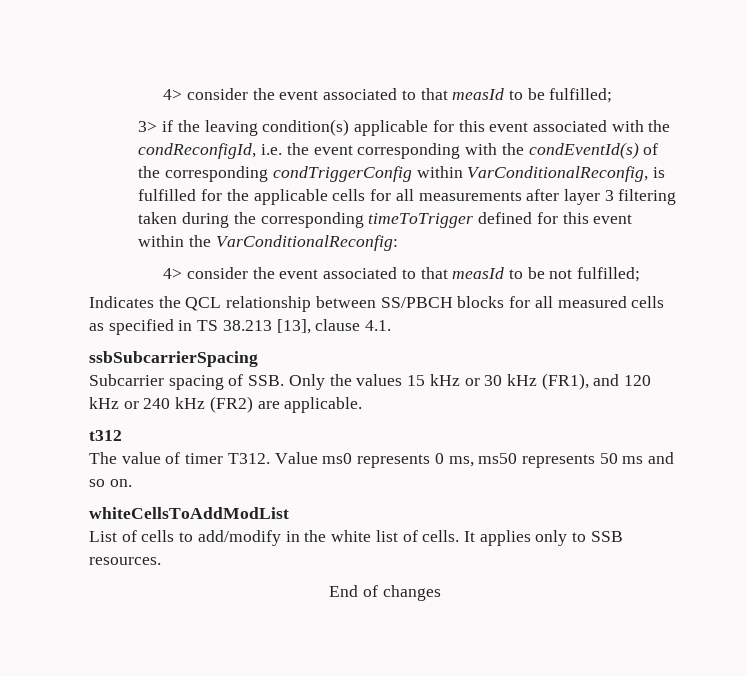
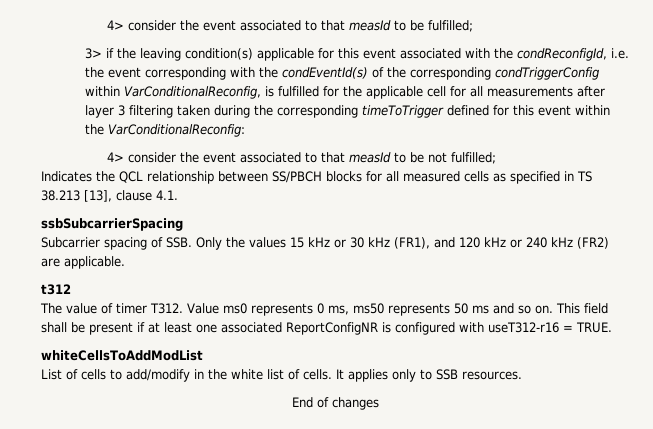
- 3> if the leaving condition(s) applicable for this event associated with the condReconfigId, i.e. the event corresponding with the condEventId(s) of the corresponding condTriggerConfig within VarConditionalReconfig, is fulfilled for the applicable cells for all measurements after layer 3 filtering taken during the corresponding timeToTrigger defined for this event within the VarConditionalReconfig:
+ 3> if the leaving condition(s) applicable for this event associated with the condReconfigId, i.e. the event corresponding with the condEventId(s) of the corresponding condTriggerConfig within VarConditionalReconfig, is fulfilled for the applicable cell for all measurements after layer 3 filtering taken during the corresponding timeToTrigger defined for this event within the VarConditionalReconfig:
+ This field shall be present if at least one associated ReportConfigNR is configured with useT312-r16 = TRUE.

